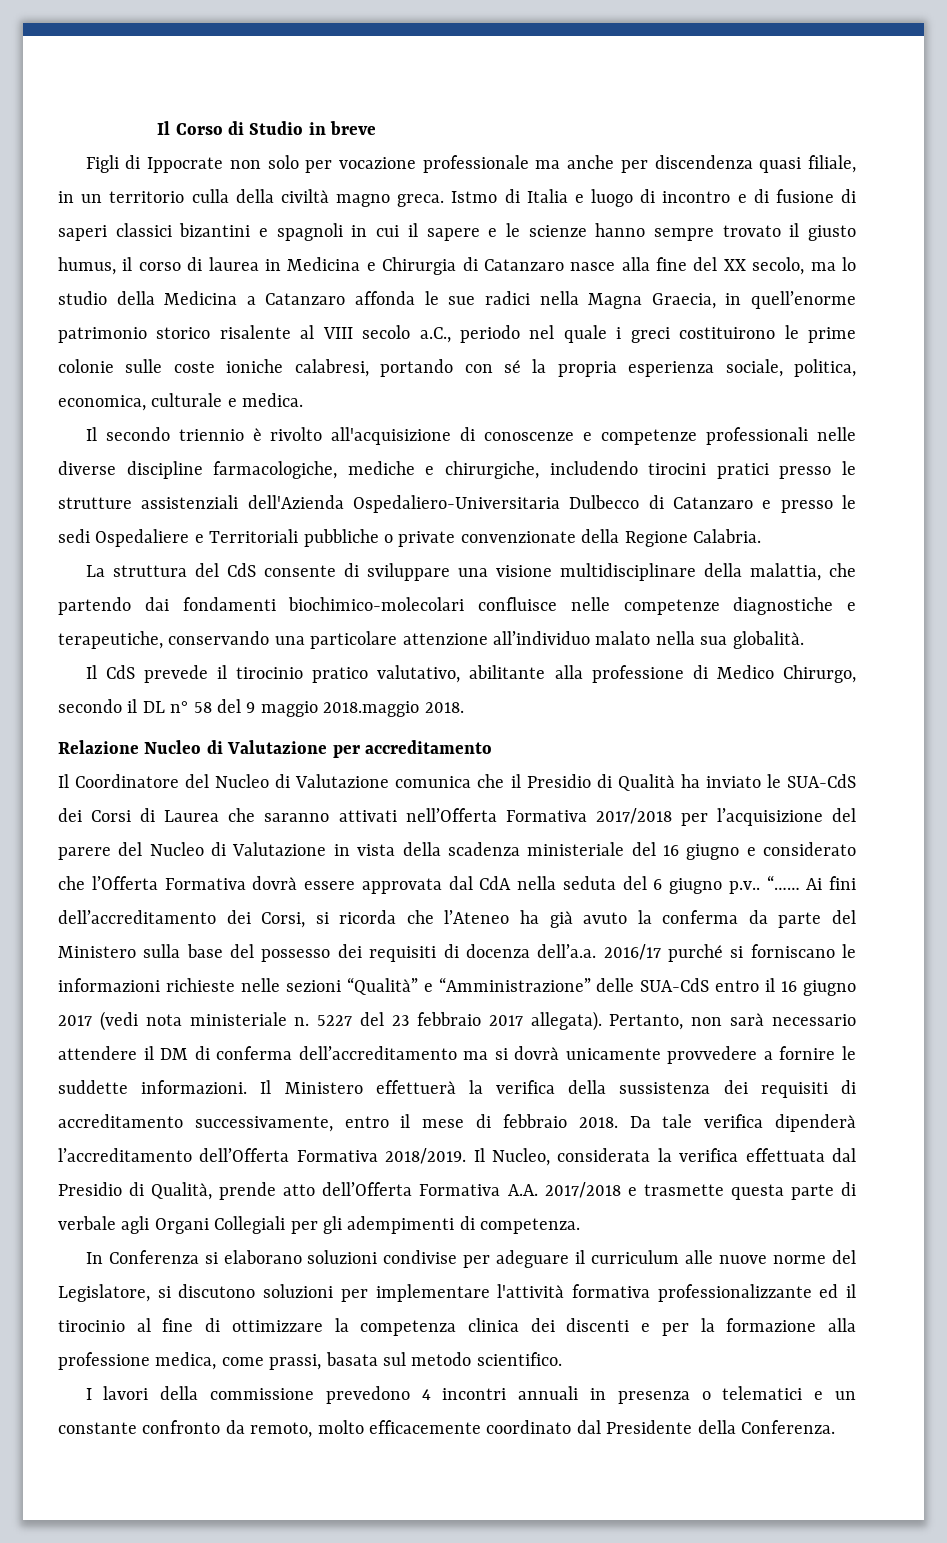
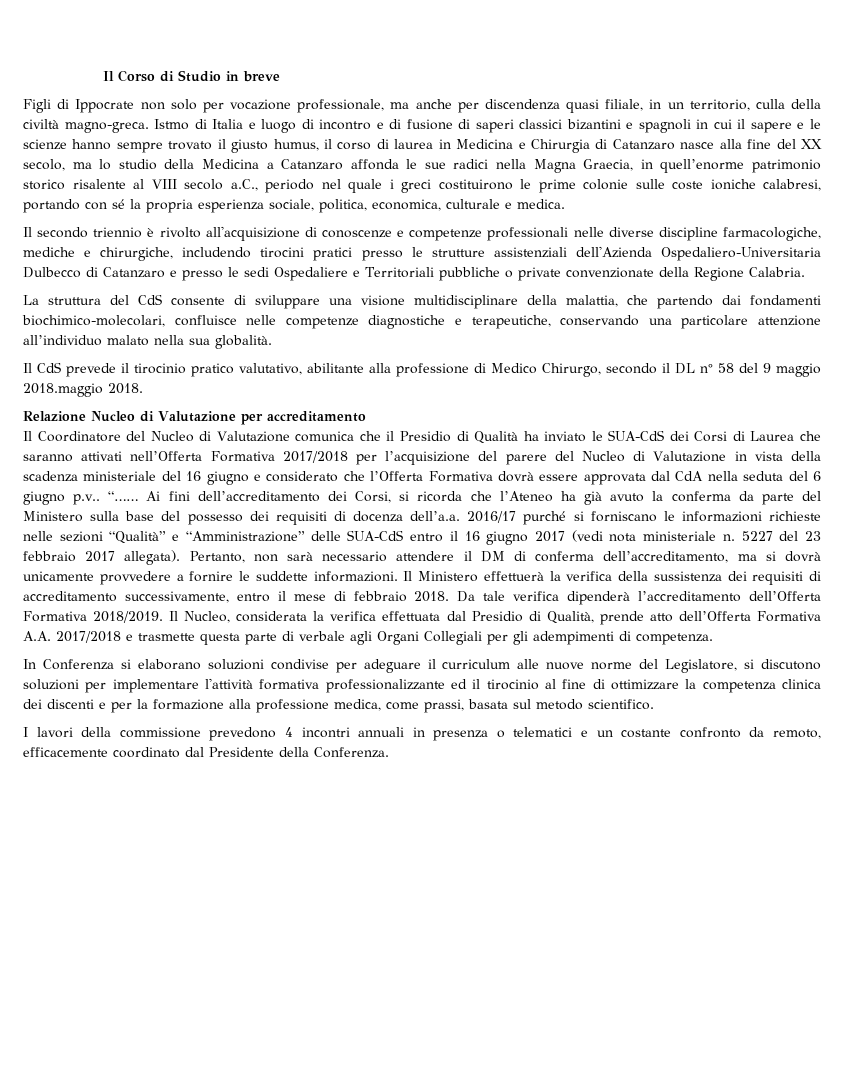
- Figli di Ippocrate non solo per vocazione professionale ma anche per discendenza quasi filiale, in un territorio culla della civiltà magno greca.
+ Figli di Ippocrate non solo per vocazione professionale, ma anche per discendenza quasi filiale, in un territorio, culla della civiltà magno-greca.
- La struttura del CdS consente di sviluppare una visione multidisciplinare della malattia, che partendo dai fondamenti biochimico-molecolari confluisce nelle competenze diagnostiche e terapeutiche, conservando una particolare attenzione all’individuo malato nella sua globalità.
+ La struttura del CdS consente di sviluppare una visione multidisciplinare della malattia, che partendo dai fondamenti biochimico-molecolari, confluisce nelle competenze diagnostiche e terapeutiche, conservando una particolare attenzione all’individuo malato nella sua globalità.
- Pertanto, non sarà necessario attendere il DM di conferma dell’accreditamento ma si dovrà unicamente provvedere a fornire le suddette informazioni.
+ Pertanto, non sarà necessario attendere il DM di conferma dell’accreditamento, ma si dovrà unicamente provvedere a fornire le suddette informazioni.
- I lavori della commissione prevedono 4 incontri annuali in presenza o telematici e un constante confronto da remoto, molto efficacemente coordinato dal Presidente della Conferenza.
+ I lavori della commissione prevedono 4 incontri annuali in presenza o telematici e un costante confronto da remoto, efficacemente coordinato dal Presidente della Conferenza.

